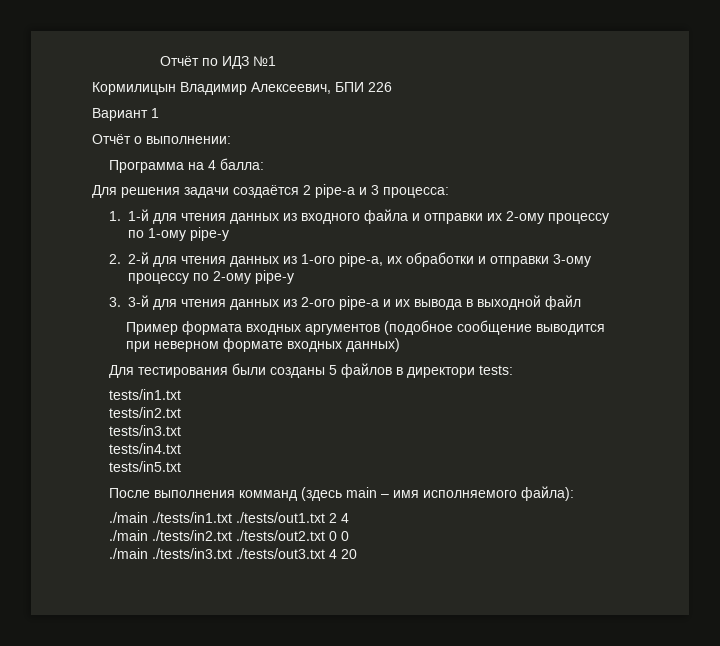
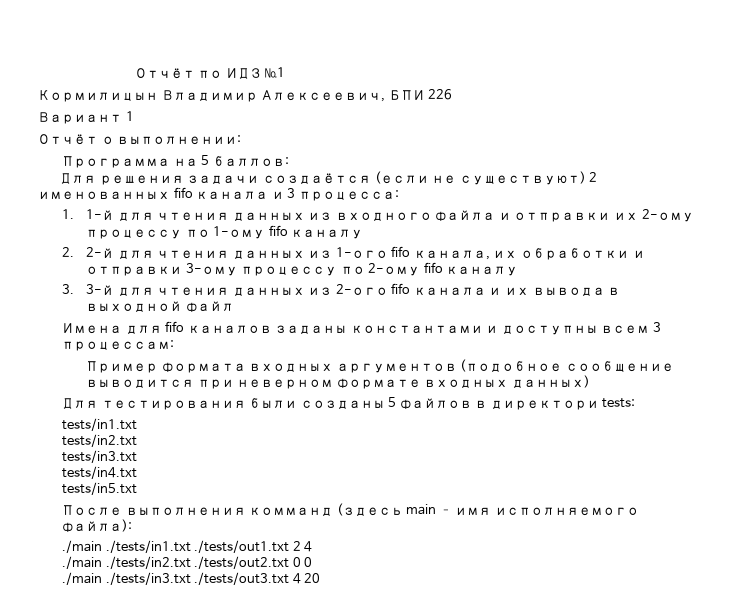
- Программа на 4 балла:
+ Программа на 5 баллов:
- Для решения задачи создаётся 2 pipe-а и 3 процесса:
+ Для решения задачи создаётся (если не существуют) 2 именованных fifo канала и 3 процесса:
- 1. 1-й для чтения данных из входного файла и отправки их 2-ому процессу по 1-ому pipe-у
+ 1. 1-й для чтения данных из входного файла и отправки их 2-ому процессу по 1-ому fifo каналу
- 2. 2-й для чтения данных из 1-ого pipe-а, их обработки и отправки 3-ому процессу по 2-ому pipe-у
+ 2. 2-й для чтения данных из 1-ого fifo канала, их обработки и отправки 3-ому процессу по 2-ому fifo каналу
- 3. 3-й для чтения данных из 2-ого pipe-а и их вывода в выходной файл
+ 3. 3-й для чтения данных из 2-ого fifo канала и их вывода в выходной файл
+ Имена для fifo каналов заданы константами и доступны всем 3 процессам:

